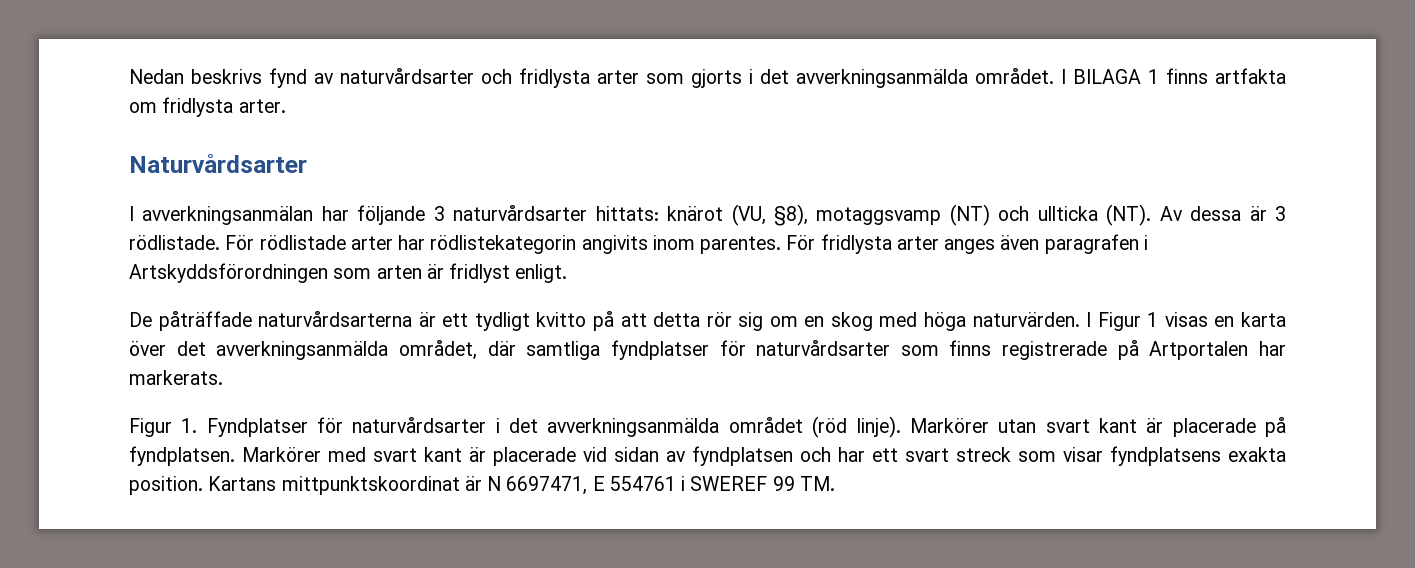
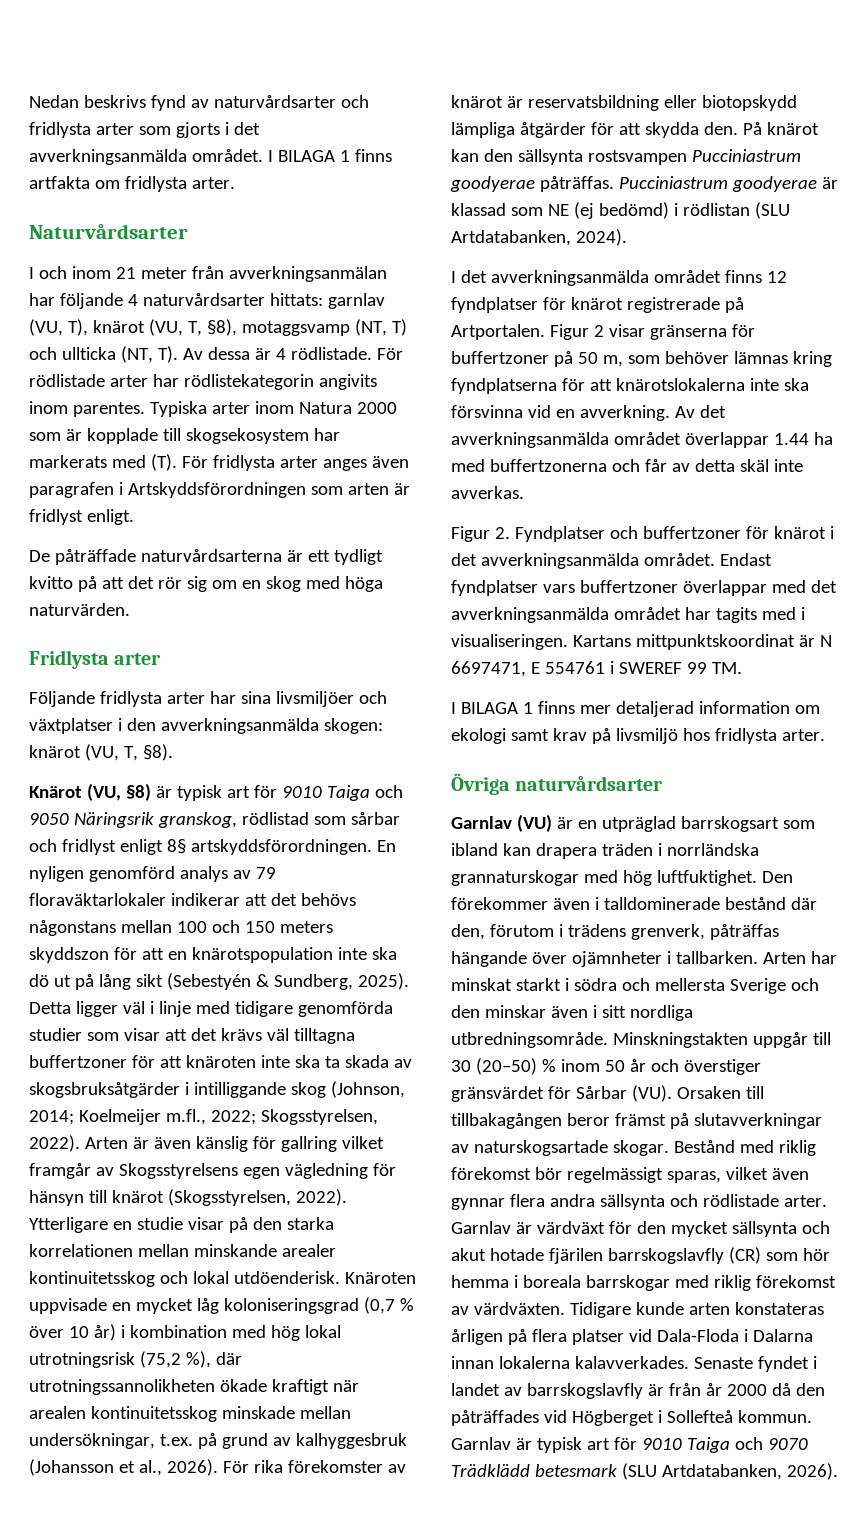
- I avverkningsanmälan har följande 3 naturvårdsarter hittats: knärot (VU, §8), motaggsvamp (NT) och ullticka (NT). Av dessa är 3 rödlistade.
+ I och inom 21 meter från avverkningsanmälan har följande 4 naturvårdsarter hittats: garnlav (VU, T), knärot (VU, T, §8), motaggsvamp (NT, T) och ullticka (NT, T). Av dessa är 4 rödlistade.
- För fridlysta arter anges även paragrafen i Artskyddsförordningen som arten är fridlyst enligt.
+ Typiska arter inom Natura 2000 som är kopplade till skogsekosystem har markerats med (T). För fridlysta arter anges även paragrafen i Artskyddsförordningen som arten är fridlyst enligt.
- De påträffade naturvårdsarterna är ett tydligt kvitto på att detta rör sig om en skog med höga naturvärden. I Figur 1 visas en karta över det avverkningsanmälda området, där samtliga fyndplatser för naturvårdsarter som finns registrerade på Artportalen har markerats.
- Figur 1. Fyndplatser för naturvårdsarter i det avverkningsanmälda området (röd linje). Markörer utan svart kant är placerade på fyndplatsen. Markörer med svart kant är placerade vid sidan av fyndplatsen och har ett svart streck som visar fyndplatsens exakta position.
+ De påträffade naturvårdsarterna är ett tydligt kvitto på att det rör sig om en skog med höga naturvärden.
+ Fridlysta arter
+ Följande fridlysta arter har sina livsmiljöer och växtplatser i den avverkningsanmälda skogen: knärot (VU, T, §8).
+ Knärot (VU, §8) är typisk art för 9010 Taiga och 9050 Näringsrik granskog, rödlistad som sårbar och fridlyst enligt 8§ artskyddsförordningen. En nyligen genomförd analys av 79 floraväktarlokaler indikerar att det behövs någonstans mellan 100 och 150 meters skyddszon för att en knärotspopulation inte ska dö ut på lång sikt (Sebestyén & Sundberg, 2025). Detta ligger väl i linje med tidigare genomförda studier som visar att det krävs väl tilltagna buffertzoner för att knäroten inte ska ta skada av skogsbruksåtgärder i intilliggande skog (Johnson, 2014; Koelmeijer m.fl., 2022; Skogsstyrelsen, 2022). Arten är även känslig för gallring vilket framgår av Skogsstyrelsens egen vägledning för hänsyn till knärot (Skogsstyrelsen, 2022). Ytterligare en studie visar på den starka korrelationen mellan minskande arealer kontinuitetsskog och lokal utdöenderisk. Knäroten uppvisade en mycket låg koloniseringsgrad (0,7 % över 10 år) i kombination med hög lokal utrotningsrisk (75,2 %), där utrotningssannolikheten ökade kraftigt när arealen kontinuitetsskog minskade mellan undersökningar, t.ex. på grund av kalhyggesbruk (Johansson et al., 2026). För rika förekomster av knärot är reservatsbildning eller biotopskydd lämpliga åtgärder för att skydda den. På knärot kan den sällsynta rostsvampen Pucciniastrum goodyerae påträffas. Pucciniastrum goodyerae är klassad som NE (ej bedömd) i rödlistan (SLU Artdatabanken, 2024).
+ I det avverkningsanmälda området finns 12 fyndplatser för knärot registrerade på Artportalen. Figur 2 visar gränserna för buffertzoner på 50 m, som behöver lämnas kring fyndplatserna för att knärotslokalerna inte ska försvinna vid en avverkning. Av det avverkningsanmälda området överlappar 1.44 ha med buffertzonerna och får av detta skäl inte avverkas.
+ Figur 2. Fyndplatser och buffertzoner för knärot i det avverkningsanmälda området. Endast fyndplatser vars buffertzoner överlappar med det avverkningsanmälda området har tagits med i visualiseringen.
+ I BILAGA 1 finns mer detaljerad information om ekologi samt krav på livsmiljö hos fridlysta arter.
+ Övriga naturvårdsarter
+ Garnlav (VU) är en utpräglad barrskogsart som ibland kan drapera träden i norrländska grannaturskogar med hög luftfuktighet. Den förekommer även i talldominerade bestånd där den, förutom i trädens grenverk, påträffas hängande över ojämnheter i tallbarken. Arten har minskat starkt i södra och mellersta Sverige och den minskar även i sitt nordliga utbredningsområde. Minskningstakten uppgår till 30 (20–50) % inom 50 år och överstiger gränsvärdet för Sårbar (VU). Orsaken till tillbakagången beror främst på slutavverkningar av naturskogsartade skogar. Bestånd med riklig förekomst bör regelmässigt sparas, vilket även gynnar flera andra sällsynta och rödlistade arter. Garnlav är värdväxt för den mycket sällsynta och akut hotade fjärilen barrskogslavfly (CR) som hör hemma i boreala barrskogar med riklig förekomst av värdväxten. Tidigare kunde arten konstateras årligen på flera platser vid Dala-Floda i Dalarna innan lokalerna kalavverkades. Senaste fyndet i landet av barrskogslavfly är från år 2000 då den påträffades vid Högberget i Sollefteå kommun. Garnlav är typisk art för 9010 Taiga och 9070 Trädklädd betesmark (SLU Artdatabanken, 2026).

